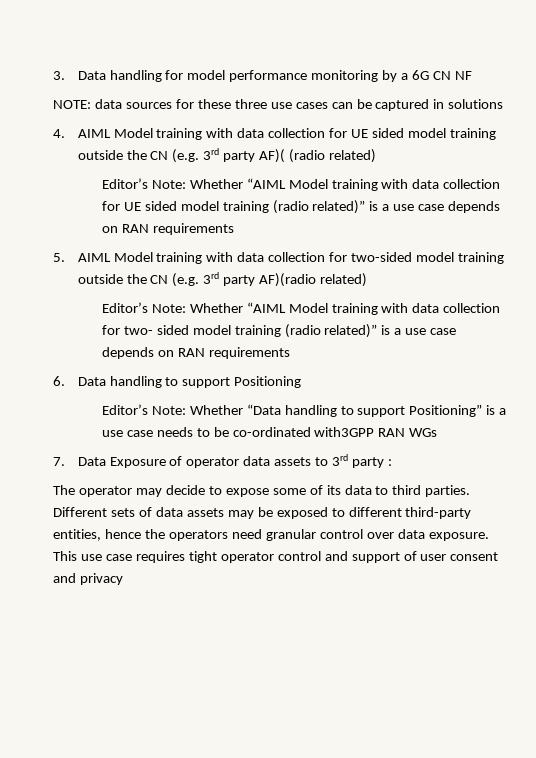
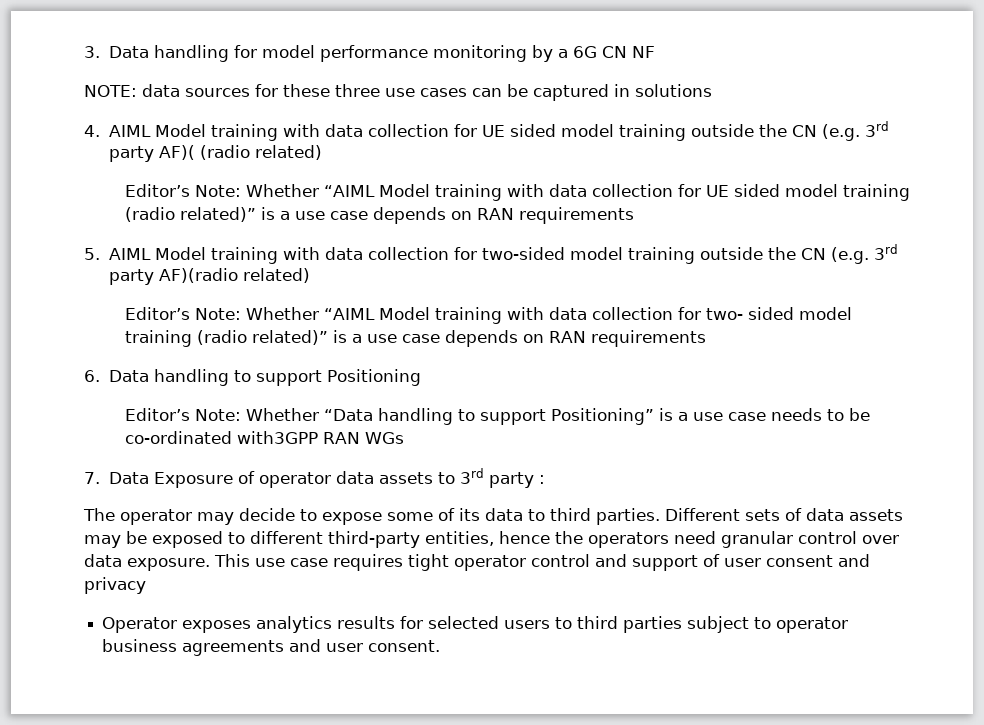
+ Operator exposes analytics results for selected users to third parties subject to operator business agreements and user consent.

